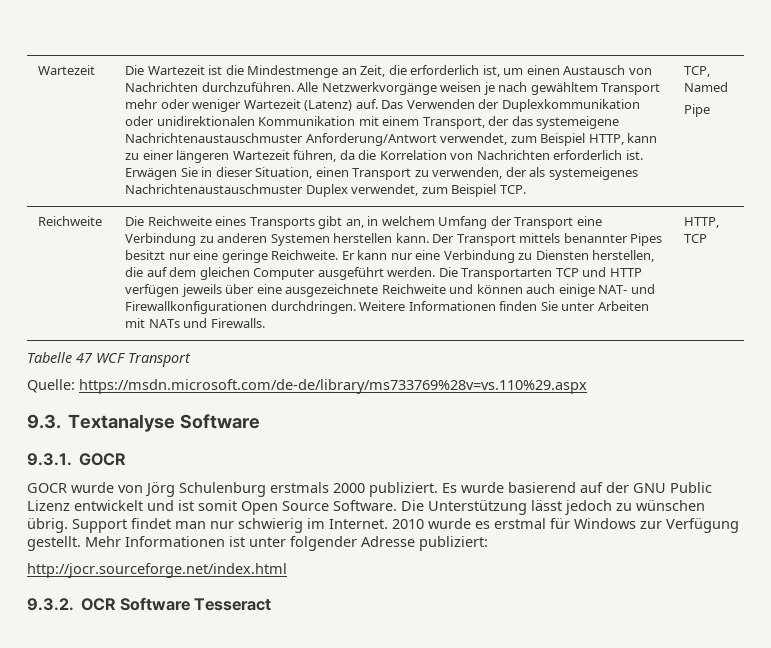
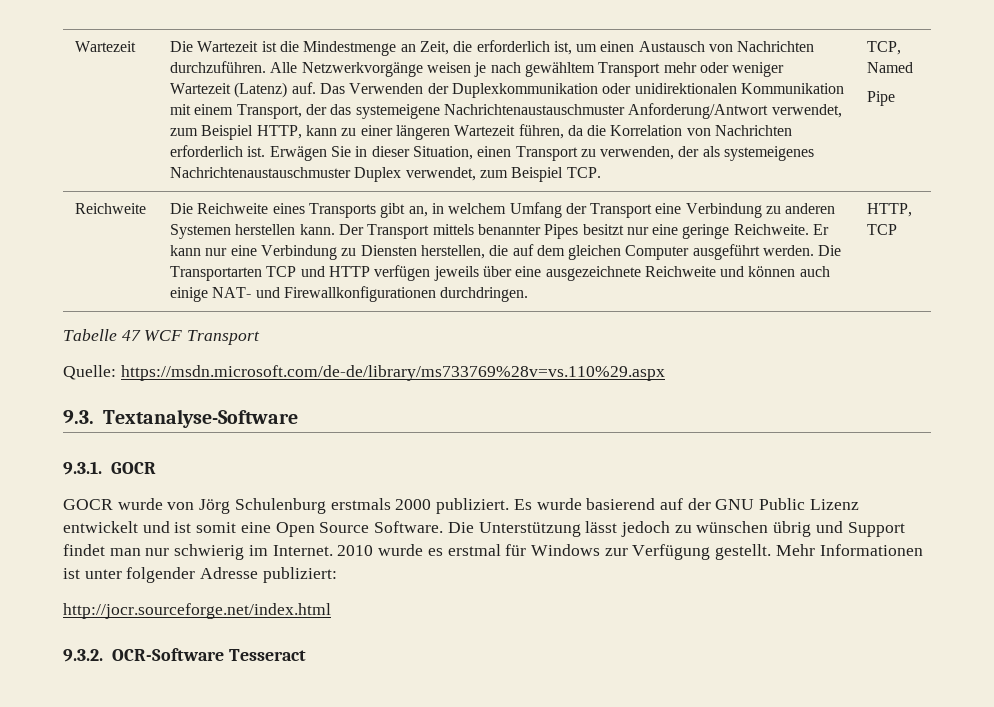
- Weitere Informationen finden Sie unter Arbeiten mit NATs und Firewalls.
- 9.3. Textanalyse Software
+ 9.3. Textanalyse-Software
- Es wurde basierend auf der GNU Public Lizenz entwickelt und ist somit Open Source Software.
+ Es wurde basierend auf der GNU Public Lizenz entwickelt und ist somit eine Open Source Software.
- Die Unterstützung lässt jedoch zu wünschen übrig. Support findet man nur schwierig im Internet.
+ Die Unterstützung lässt jedoch zu wünschen übrig und Support findet man nur schwierig im Internet.
- 9.3.2. OCR Software Tesseract
+ 9.3.2. OCR-Software Tesseract

